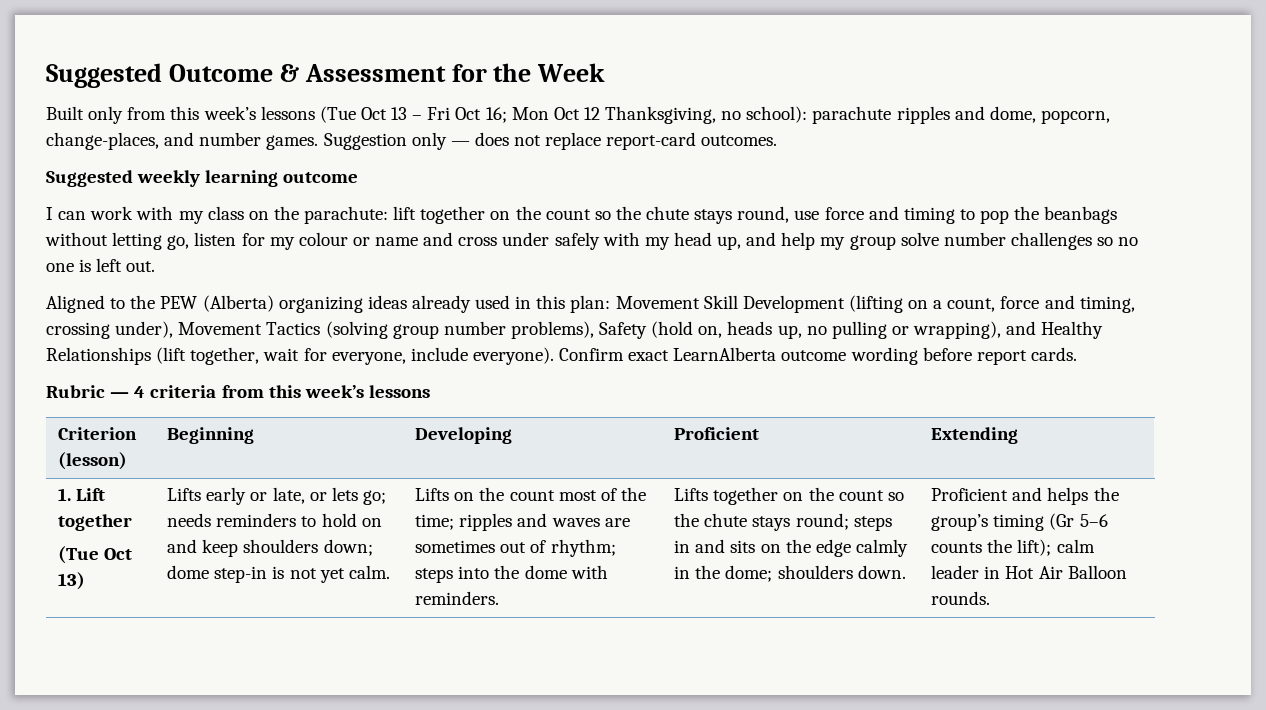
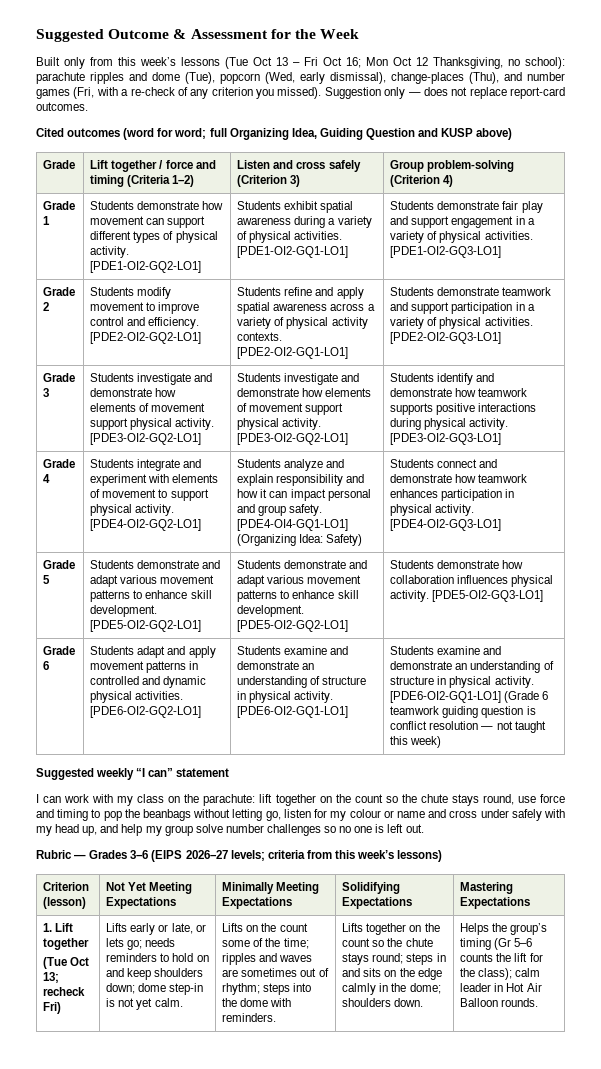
- Built only from this week’s lessons (Tue Oct 13 – Fri Oct 16; Mon Oct 12 Thanksgiving, no school): parachute ripples and dome, popcorn, change-places, and number games.
+ Built only from this week’s lessons (Tue Oct 13 – Fri Oct 16; Mon Oct 12 Thanksgiving, no school): parachute ripples and dome (Tue), popcorn (Wed, early dismissal), change-places (Thu), and number games (Fri, with a re-check of any criterion you missed).
+ Cited outcomes (word for word; full Organizing Idea, Guiding Question and KUSP above)
+ Grade | Lift together / force and timing (Criteria 1–2) | Listen and cross safely (Criterion 3) | Group problem-solving (Criterion 4)
+ Grade 1 | Students demonstrate how movement can support different types of physical activity. [PDE1-OI2-GQ2-LO1] | Students exhibit spatial awareness during a variety of physical activities. [PDE1-OI2-GQ1-LO1] | Students demonstrate fair play and support engagement in a variety of physical activities. [PDE1-OI2-GQ3-LO1]
+ Grade 2 | Students modify movement to improve control and efficiency. [PDE2-OI2-GQ2-LO1] | Students refine and apply spatial awareness across a variety of physical activity contexts. [PDE2-OI2-GQ1-LO1] | Students demonstrate teamwork and support participation in a variety of physical activities. [PDE2-OI2-GQ3-LO1]
+ Grade 3 | Students investigate and demonstrate how elements of movement support physical activity. [PDE3-OI2-GQ2-LO1] | Students investigate and demonstrate how elements of movement support physical activity. [PDE3-OI2-GQ2-LO1] | Students identify and demonstrate how teamwork supports positive interactions during physical activity. [PDE3-OI2-GQ3-LO1]
+ Grade 4 | Students integrate and experiment with elements of movement to support physical activity. [PDE4-OI2-GQ2-LO1] | Students analyze and explain responsibility and how it can impact personal and group safety. [PDE4-OI4-GQ1-LO1] (Organizing Idea: Safety) | Students connect and demonstrate how teamwork enhances participation in physical activity. [PDE4-OI2-GQ3-LO1]
+ Grade 5 | Students demonstrate and adapt various movement patterns to enhance skill development. [PDE5-OI2-GQ2-LO1] | Students demonstrate and adapt various movement patterns to enhance skill development. [PDE5-OI2-GQ2-LO1] | Students demonstrate how collaboration influences physical activity. [PDE5-OI2-GQ3-LO1]
+ Grade 6 | Students adapt and apply movement patterns in controlled and dynamic physical activities. [PDE6-OI2-GQ2-LO1] | Students examine and demonstrate an understanding of structure in physical activity. [PDE6-OI2-GQ1-LO1] | Students examine and demonstrate an understanding of structure in physical activity. [PDE6-OI2-GQ1-LO1] (Grade 6 teamwork guiding question is conflict resolution — not taught this week)
- Suggested weekly learning outcome
+ Suggested weekly “I can” statement
- Aligned to the PEW (Alberta) organizing ideas already used in this plan: Movement Skill Development (lifting on a count, force and timing, crossing under), Movement Tactics (solving group number problems), Safety (hold on, heads up, no pulling or wrapping), and Healthy Relationships (lift together, wait for everyone, include everyone). Confirm exact LearnAlberta outcome wording before report cards.
- Rubric — 4 criteria from this week’s lessons
+ Rubric — Grades 3–6 (EIPS 2026–27 levels; criteria from this week’s lessons)
- Criterion (lesson) | Beginning | Developing | Proficient | Extending
+ Criterion (lesson) | Not Yet Meeting Expectations | Minimally Meeting Expectations | Solidifying Expectations | Mastering Expectations
- (Tue Oct 13)
+ (Tue Oct 13; recheck Fri)
- Lifts on the count most of the time; ripples and waves are sometimes out of rhythm; steps into the dome with reminders.
+ Lifts on the count some of the time; ripples and waves are sometimes out of rhythm; steps into the dome with reminders.
- Proficient and helps the group’s timing (Gr 5–6 counts the lift); calm leader in Hot Air Balloon rounds.
+ Helps the group’s timing (Gr 5–6 counts the lift for the class); calm leader in Hot Air Balloon rounds.

